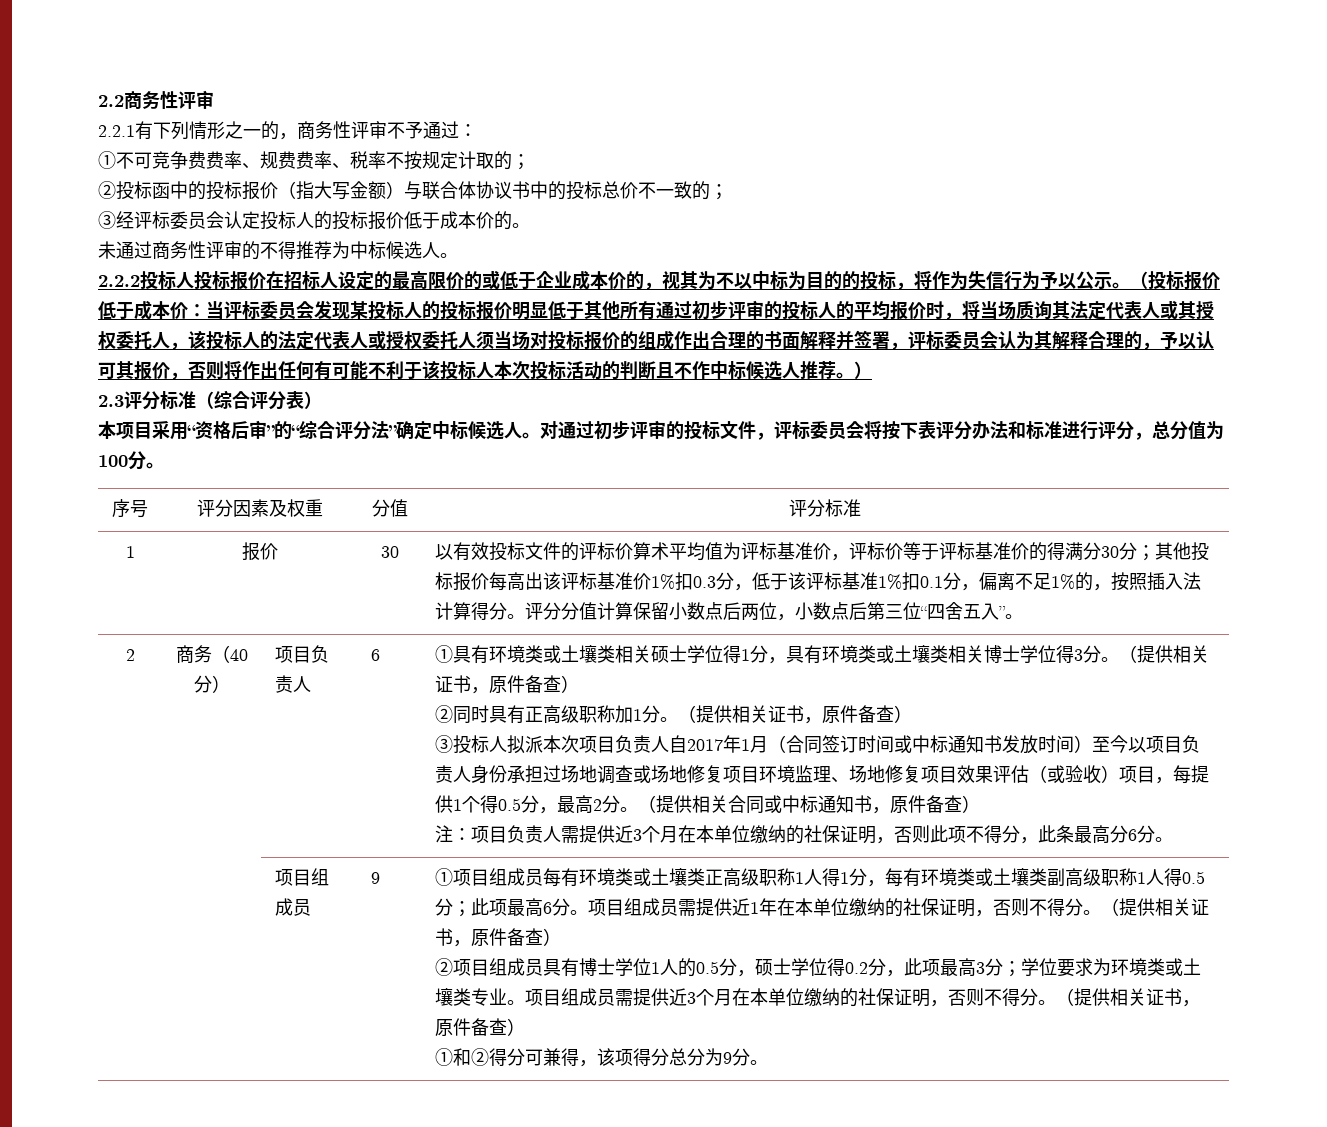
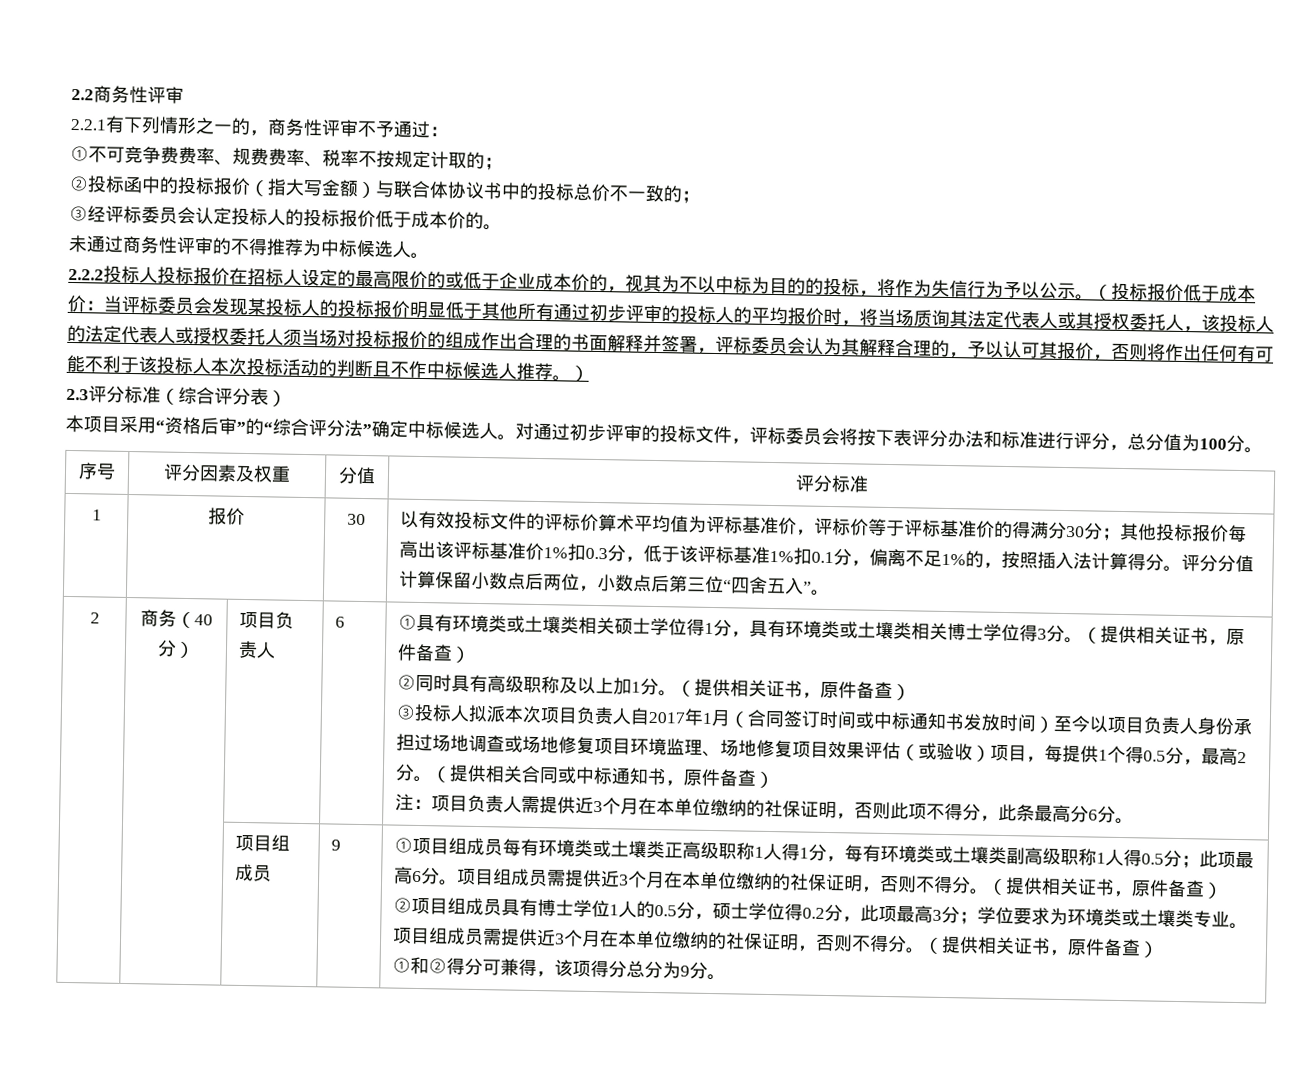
- ②同时具有正高级职称加1分。
+ ②同时具有高级职称及以上加1分。
- ①项目组成员每有环境类或土壤类正高级职称1人得1分，每有环境类或土壤类副高级职称1人得0.5分；此项最高6分。项目组成员需提供近1年在本单位缴纳的社保证明，否则不得分。
+ ①项目组成员每有环境类或土壤类正高级职称1人得1分，每有环境类或土壤类副高级职称1人得0.5分；此项最高6分。项目组成员需提供近3个月在本单位缴纳的社保证明，否则不得分。

